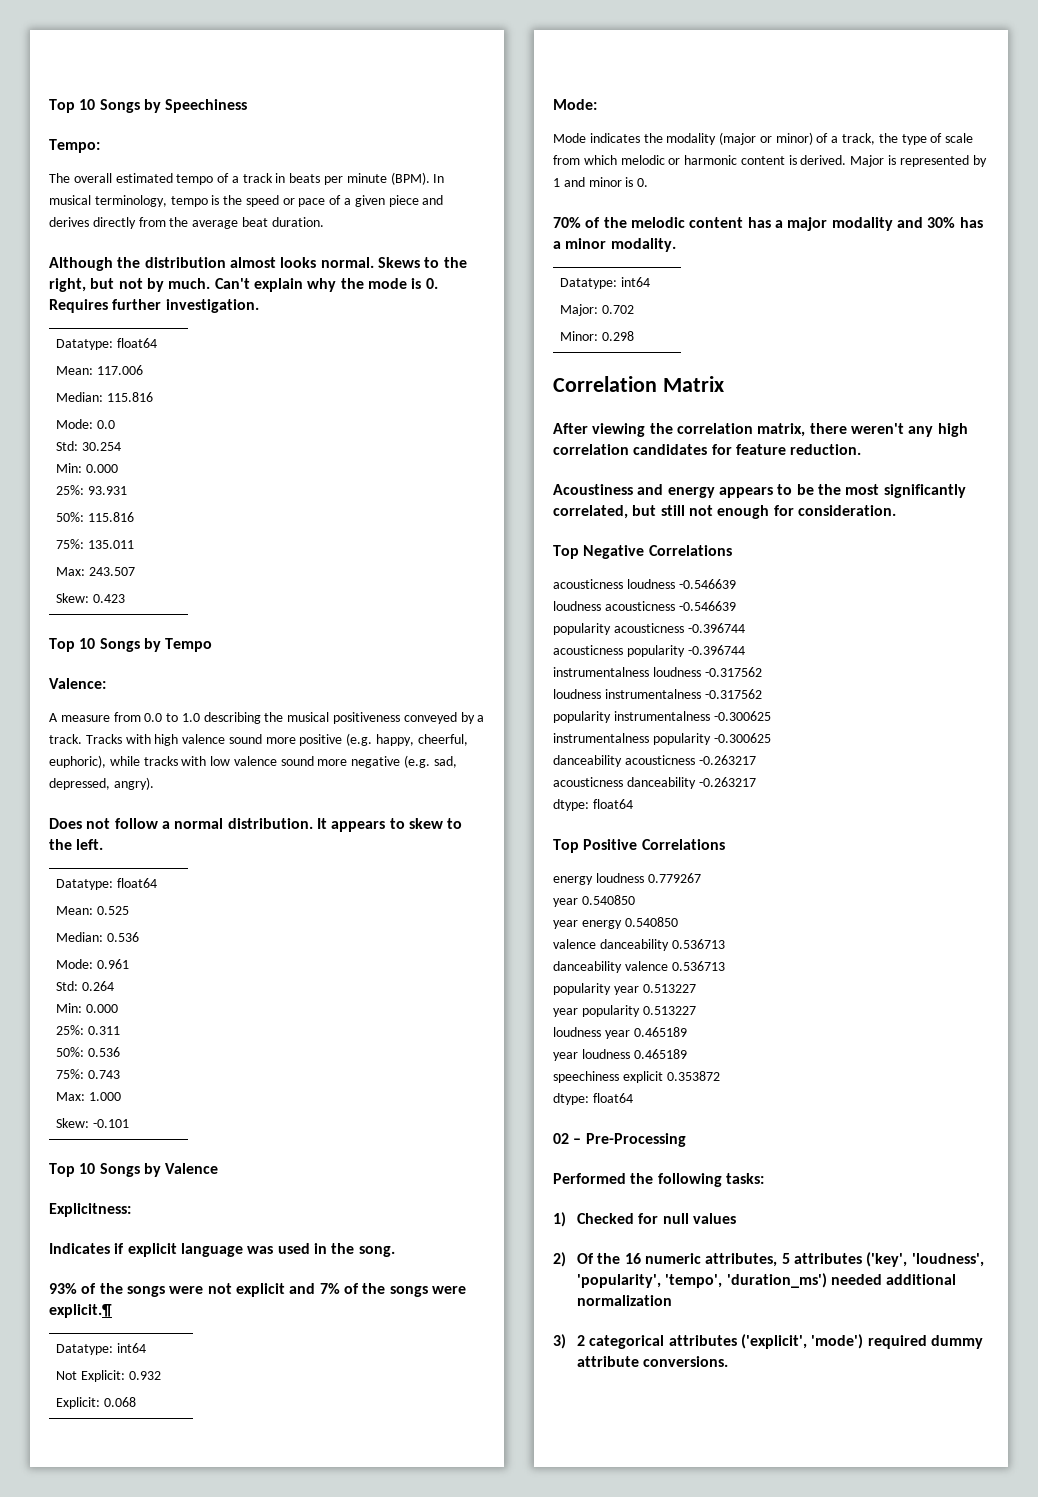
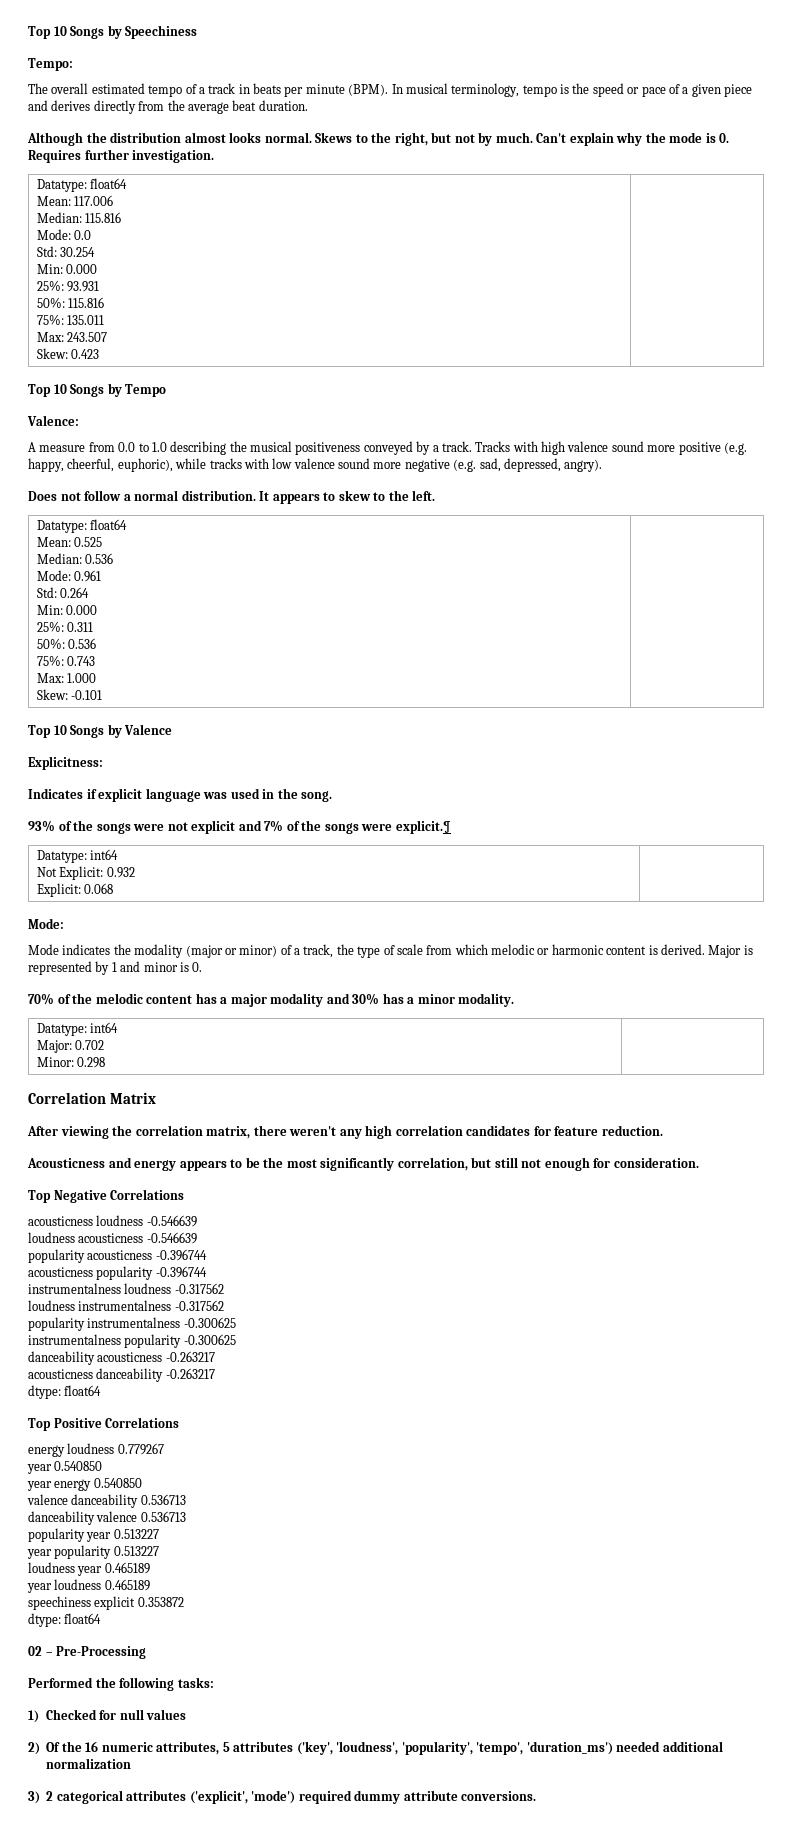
- Acoustiness and energy appears to be the most significantly correlated, but still not enough for consideration.
+ Acousticness and energy appears to be the most significantly correlation, but still not enough for consideration.

